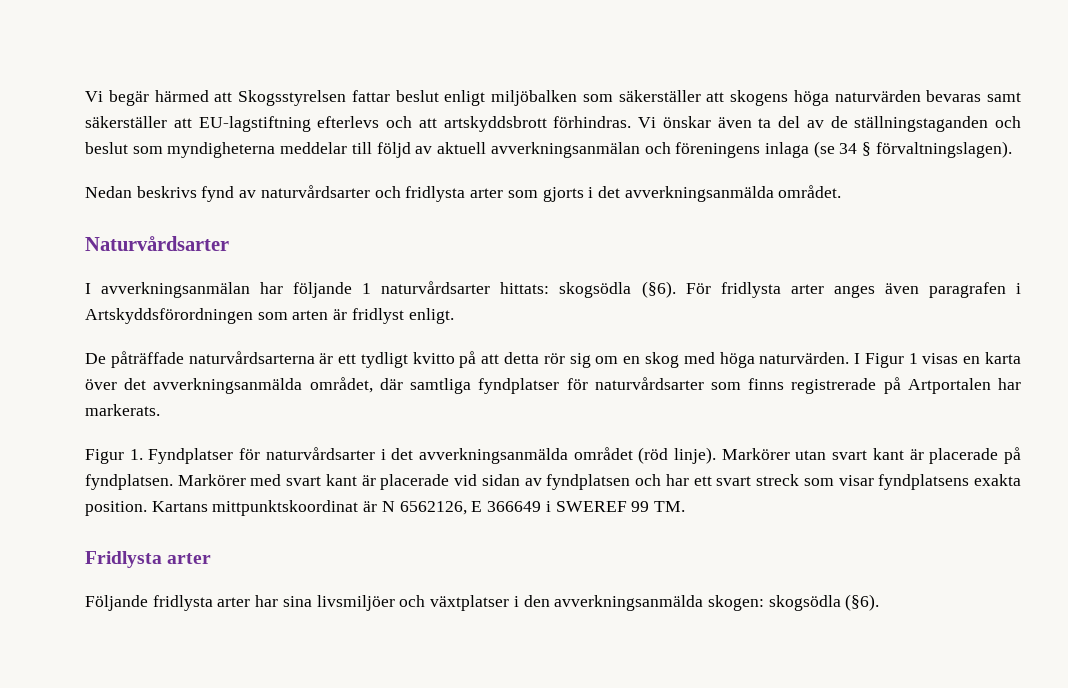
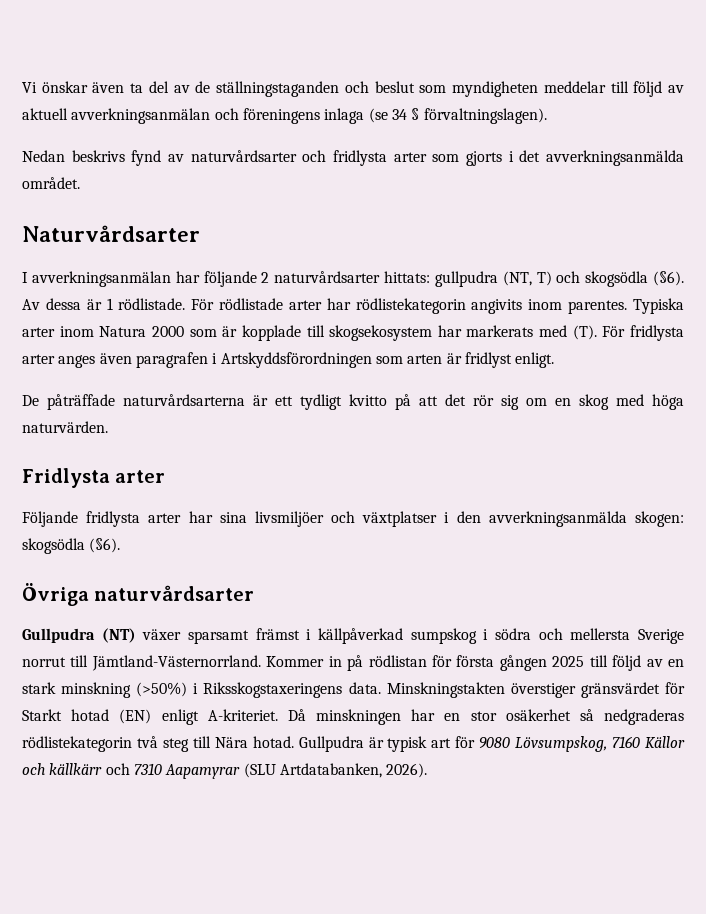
- Vi begär härmed att Skogsstyrelsen fattar beslut enligt miljöbalken som säkerställer att skogens höga naturvärden bevaras samt säkerställer att EU-lagstiftning efterlevs och att artskyddsbrott förhindras. Vi önskar även ta del av de ställningstaganden och beslut som myndigheterna meddelar till följd av aktuell avverkningsanmälan och föreningens inlaga (se 34 § förvaltningslagen).
+ Vi önskar även ta del av de ställningstaganden och beslut som myndigheten meddelar till följd av aktuell avverkningsanmälan och föreningens inlaga (se 34 § förvaltningslagen).
- I avverkningsanmälan har följande 1 naturvårdsarter hittats: skogsödla (§6). För fridlysta arter anges även paragrafen i Artskyddsförordningen som arten är fridlyst enligt.
+ I avverkningsanmälan har följande 2 naturvårdsarter hittats: gullpudra (NT, T) och skogsödla (§6). Av dessa är 1 rödlistade. För rödlistade arter har rödlistekategorin angivits inom parentes. Typiska arter inom Natura 2000 som är kopplade till skogsekosystem har markerats med (T). För fridlysta arter anges även paragrafen i Artskyddsförordningen som arten är fridlyst enligt.
- De påträffade naturvårdsarterna är ett tydligt kvitto på att detta rör sig om en skog med höga naturvärden. I Figur 1 visas en karta över det avverkningsanmälda området, där samtliga fyndplatser för naturvårdsarter som finns registrerade på Artportalen har markerats.
- Figur 1. Fyndplatser för naturvårdsarter i det avverkningsanmälda området (röd linje). Markörer utan svart kant är placerade på fyndplatsen. Markörer med svart kant är placerade vid sidan av fyndplatsen och har ett svart streck som visar fyndplatsens exakta position. Kartans mittpunktskoordinat är N 6562126, E 366649 i SWEREF 99 TM.
+ De påträffade naturvårdsarterna är ett tydligt kvitto på att det rör sig om en skog med höga naturvärden.
+ Övriga naturvårdsarter
+ Gullpudra (NT) växer sparsamt främst i källpåverkad sumpskog i södra och mellersta Sverige norrut till Jämtland-Västernorrland. Kommer in på rödlistan för första gången 2025 till följd av en stark minskning (>50%) i Riksskogstaxeringens data. Minskningstakten överstiger gränsvärdet för Starkt hotad (EN) enligt A-kriteriet. Då minskningen har en stor osäkerhet så nedgraderas rödlistekategorin två steg till Nära hotad. Gullpudra är typisk art för 9080 Lövsumpskog, 7160 Källor och källkärr och 7310 Aapamyrar (SLU Artdatabanken, 2026).

